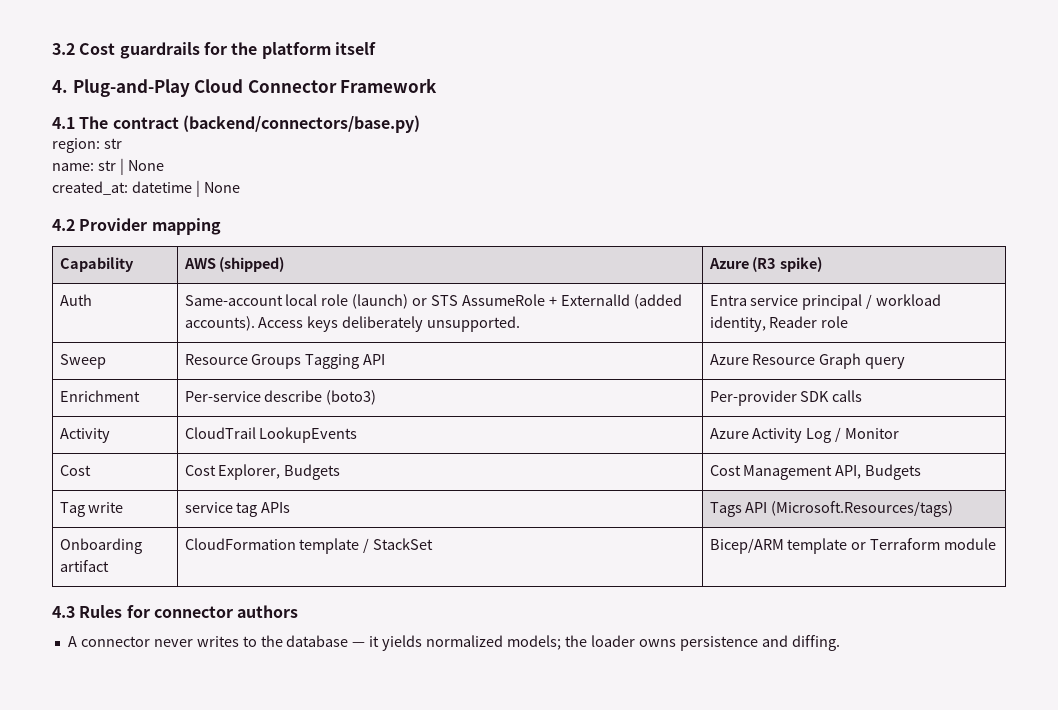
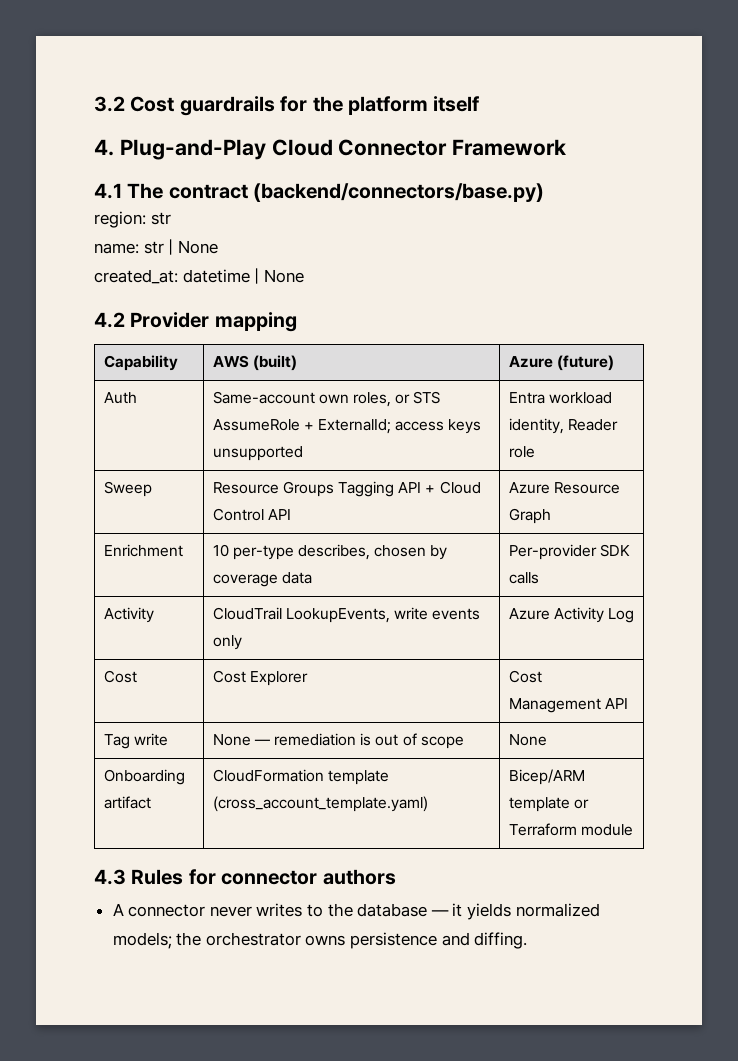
- Capability | AWS (shipped) | Azure (R3 spike)
+ Capability | AWS (built) | Azure (future)
- Auth | Same-account local role (launch) or STS AssumeRole + ExternalId (added accounts). Access keys deliberately unsupported. | Entra service principal / workload identity, Reader role
+ Auth | Same-account own roles, or STS AssumeRole + ExternalId; access keys unsupported | Entra workload identity, Reader role
- Sweep | Resource Groups Tagging API | Azure Resource Graph query
+ Sweep | Resource Groups Tagging API + Cloud Control API | Azure Resource Graph
- Enrichment | Per-service describe (boto3) | Per-provider SDK calls
+ Enrichment | 10 per-type describes, chosen by coverage data | Per-provider SDK calls
- Activity | CloudTrail LookupEvents | Azure Activity Log / Monitor
+ Activity | CloudTrail LookupEvents, write events only | Azure Activity Log
- Cost | Cost Explorer, Budgets | Cost Management API, Budgets
+ Cost | Cost Explorer | Cost Management API
- Tag write | service tag APIs | Tags API (Microsoft.Resources/tags)
+ Tag write | None — remediation is out of scope | None
- Onboarding artifact | CloudFormation template / StackSet | Bicep/ARM template or Terraform module
+ Onboarding artifact | CloudFormation template (cross_account_template.yaml) | Bicep/ARM template or Terraform module
- A connector never writes to the database — it yields normalized models; the loader owns persistence and diffing.
+ A connector never writes to the database — it yields normalized models; the orchestrator owns persistence and diffing.

